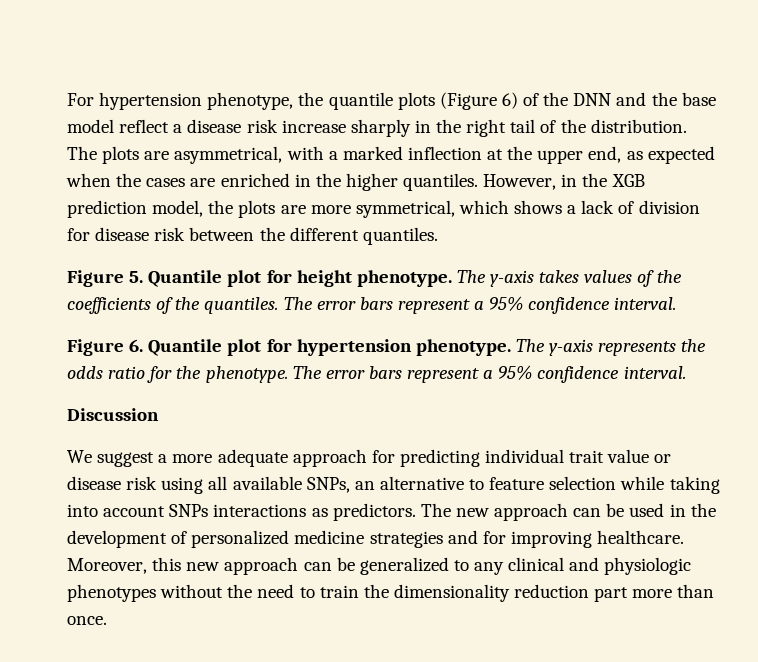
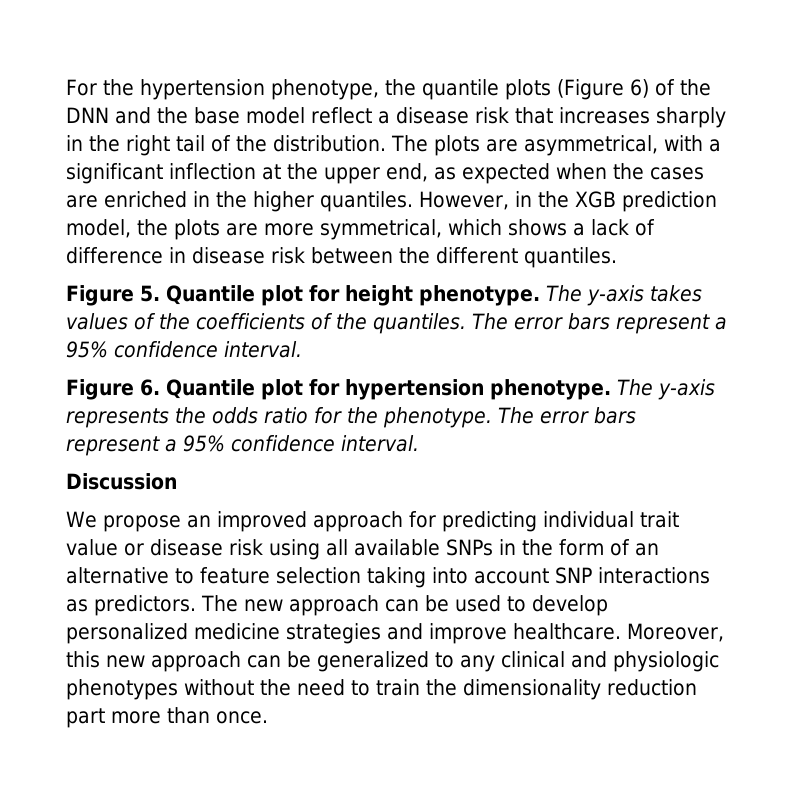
- For hypertension phenotype, the quantile plots (Figure 6) of the DNN and the base model reflect a disease risk increase sharply in the right tail of the distribution.
+ For the hypertension phenotype, the quantile plots (Figure 6) of the DNN and the base model reflect a disease risk that increases sharply in the right tail of the distribution.
- The plots are asymmetrical, with a marked inflection at the upper end, as expected when the cases are enriched in the higher quantiles.
+ The plots are asymmetrical, with a significant inflection at the upper end, as expected when the cases are enriched in the higher quantiles.
- However, in the XGB prediction model, the plots are more symmetrical, which shows a lack of division for disease risk between the different quantiles.
+ However, in the XGB prediction model, the plots are more symmetrical, which shows a lack of difference in disease risk between the different quantiles.
- We suggest a more adequate approach for predicting individual trait value or disease risk using all available SNPs, an alternative to feature selection while taking into account SNPs interactions as predictors.
+ We propose an improved approach for predicting individual trait value or disease risk using all available SNPs in the form of an alternative to feature selection taking into account SNP interactions as predictors.
- The new approach can be used in the development of personalized medicine strategies and for improving healthcare.
+ The new approach can be used to develop personalized medicine strategies and improve healthcare.

